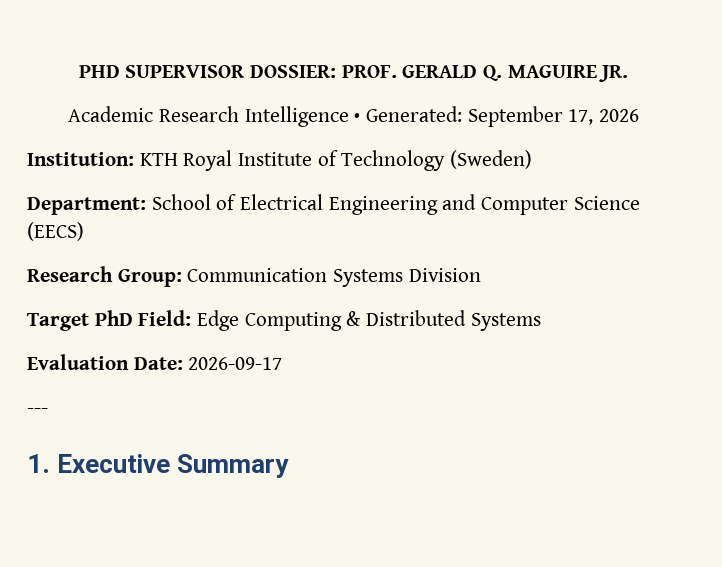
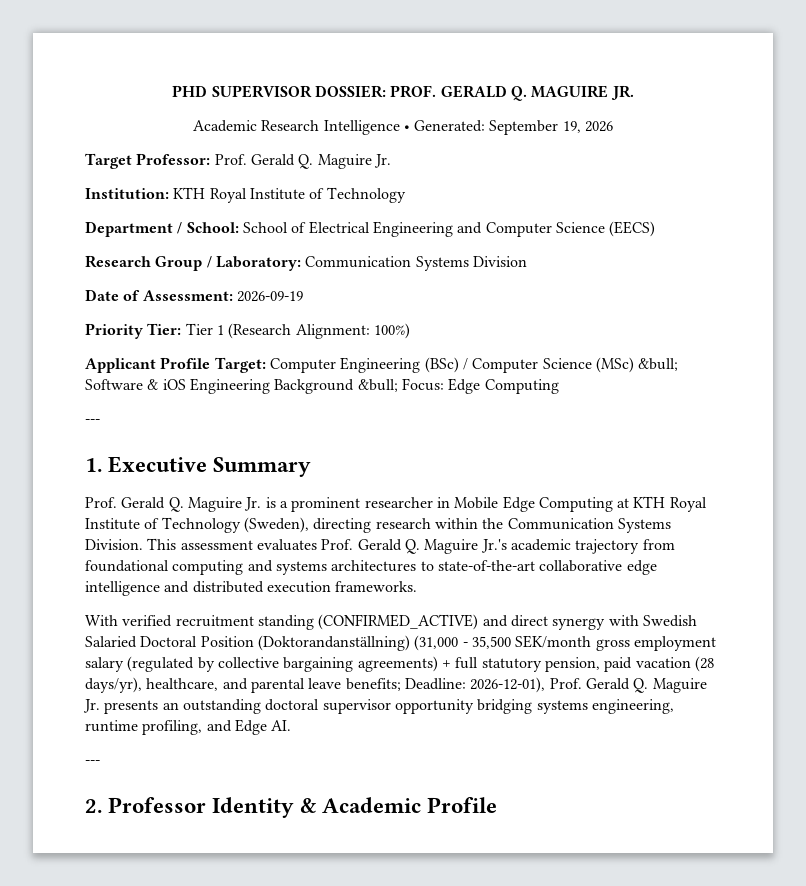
- Academic Research Intelligence • Generated: September 17, 2026
+ Academic Research Intelligence • Generated: September 19, 2026
+ Target Professor: Prof. Gerald Q. Maguire Jr.
- Institution: KTH Royal Institute of Technology (Sweden)
- Department: School of Electrical Engineering and Computer Science (EECS)
+ Institution: KTH Royal Institute of Technology
+ Department / School: School of Electrical Engineering and Computer Science (EECS)
- Research Group: Communication Systems Division
+ Research Group / Laboratory: Communication Systems Division
- Target PhD Field: Edge Computing & Distributed Systems
- Evaluation Date: 2026-09-17
+ Date of Assessment: 2026-09-19
+ Priority Tier: Tier 1 (Research Alignment: 100%)
+ Applicant Profile Target: Computer Engineering (BSc) / Computer Science (MSc) &bull; Software & iOS Engineering Background &bull; Focus: Edge Computing
  ---
  1. Executive Summary
+ Prof. Gerald Q. Maguire Jr. is a prominent researcher in Mobile Edge Computing at KTH Royal Institute of Technology (Sweden), directing research within the Communication Systems Division. This assessment evaluates Prof. Gerald Q. Maguire Jr.'s academic trajectory from foundational computing and systems architectures to state-of-the-art collaborative edge intelligence and distributed execution frameworks.
+ With verified recruitment standing (CONFIRMED_ACTIVE) and direct synergy with Swedish Salaried Doctoral Position (Doktorandanställning) (31,000 - 35,500 SEK/month gross employment salary (regulated by collective bargaining agreements) + full statutory pension, paid vacation (28 days/yr), healthcare, and parental leave benefits; Deadline: 2026-12-01), Prof. Gerald Q. Maguire Jr. presents an outstanding doctoral supervisor opportunity bridging systems engineering, runtime profiling, and Edge AI.
+ ---
+ 2. Professor Identity & Academic Profile

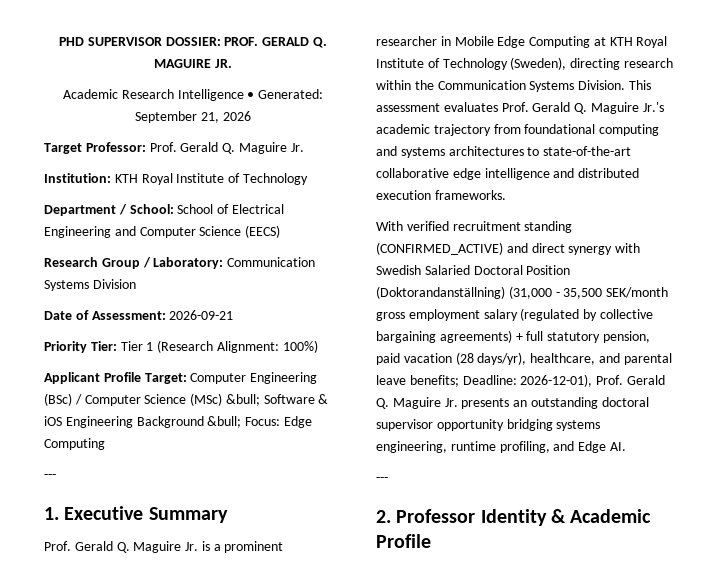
- Academic Research Intelligence • Generated: September 19, 2026
+ Academic Research Intelligence • Generated: September 21, 2026
- Date of Assessment: 2026-09-19
+ Date of Assessment: 2026-09-21

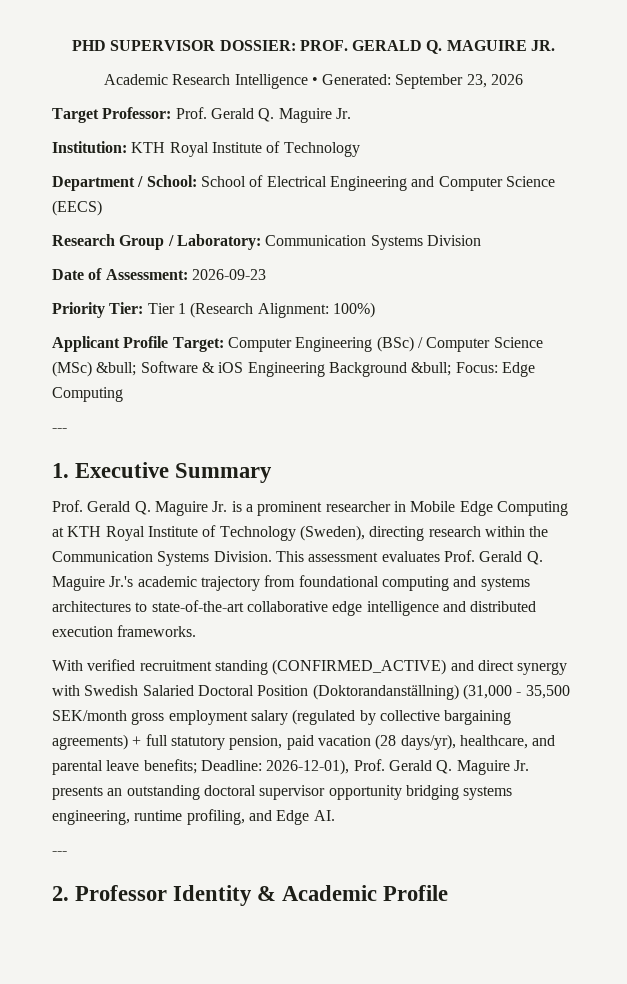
- Academic Research Intelligence • Generated: September 21, 2026
+ Academic Research Intelligence • Generated: September 23, 2026
- Date of Assessment: 2026-09-21
+ Date of Assessment: 2026-09-23

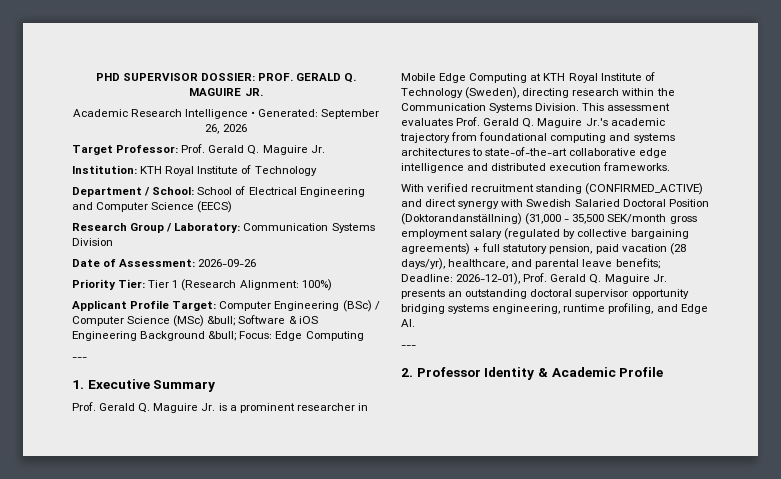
- Academic Research Intelligence • Generated: September 23, 2026
+ Academic Research Intelligence • Generated: September 26, 2026
- Date of Assessment: 2026-09-23
+ Date of Assessment: 2026-09-26

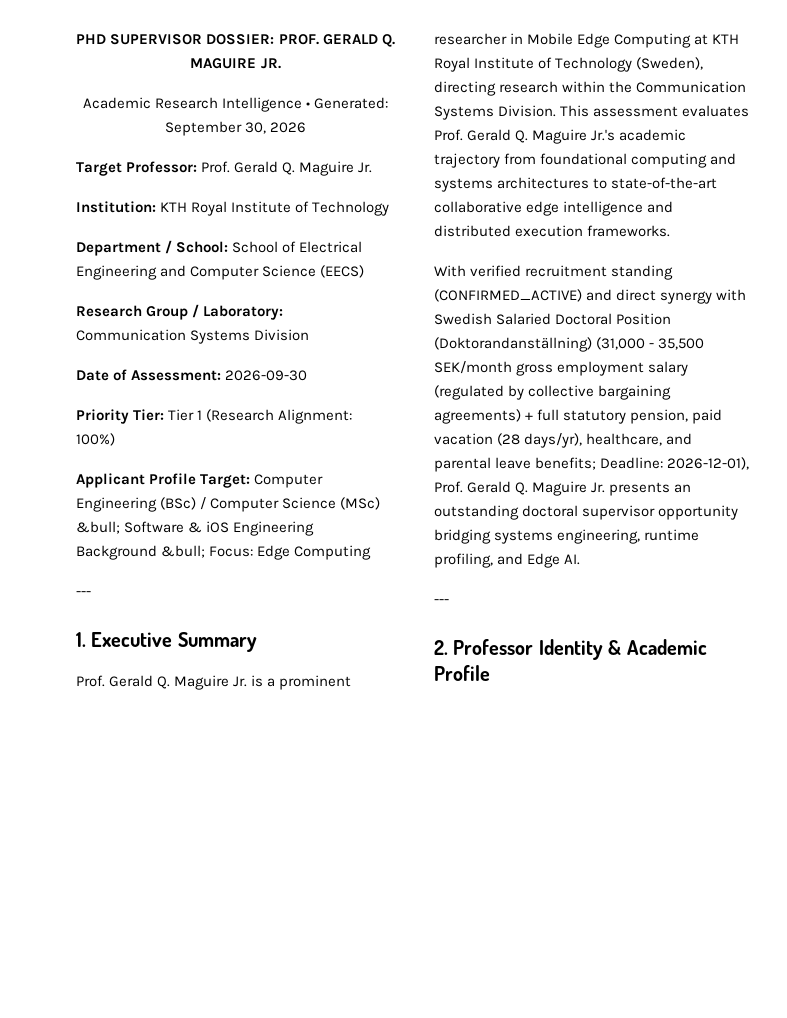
- Academic Research Intelligence • Generated: September 26, 2026
+ Academic Research Intelligence • Generated: September 30, 2026
- Date of Assessment: 2026-09-26
+ Date of Assessment: 2026-09-30

